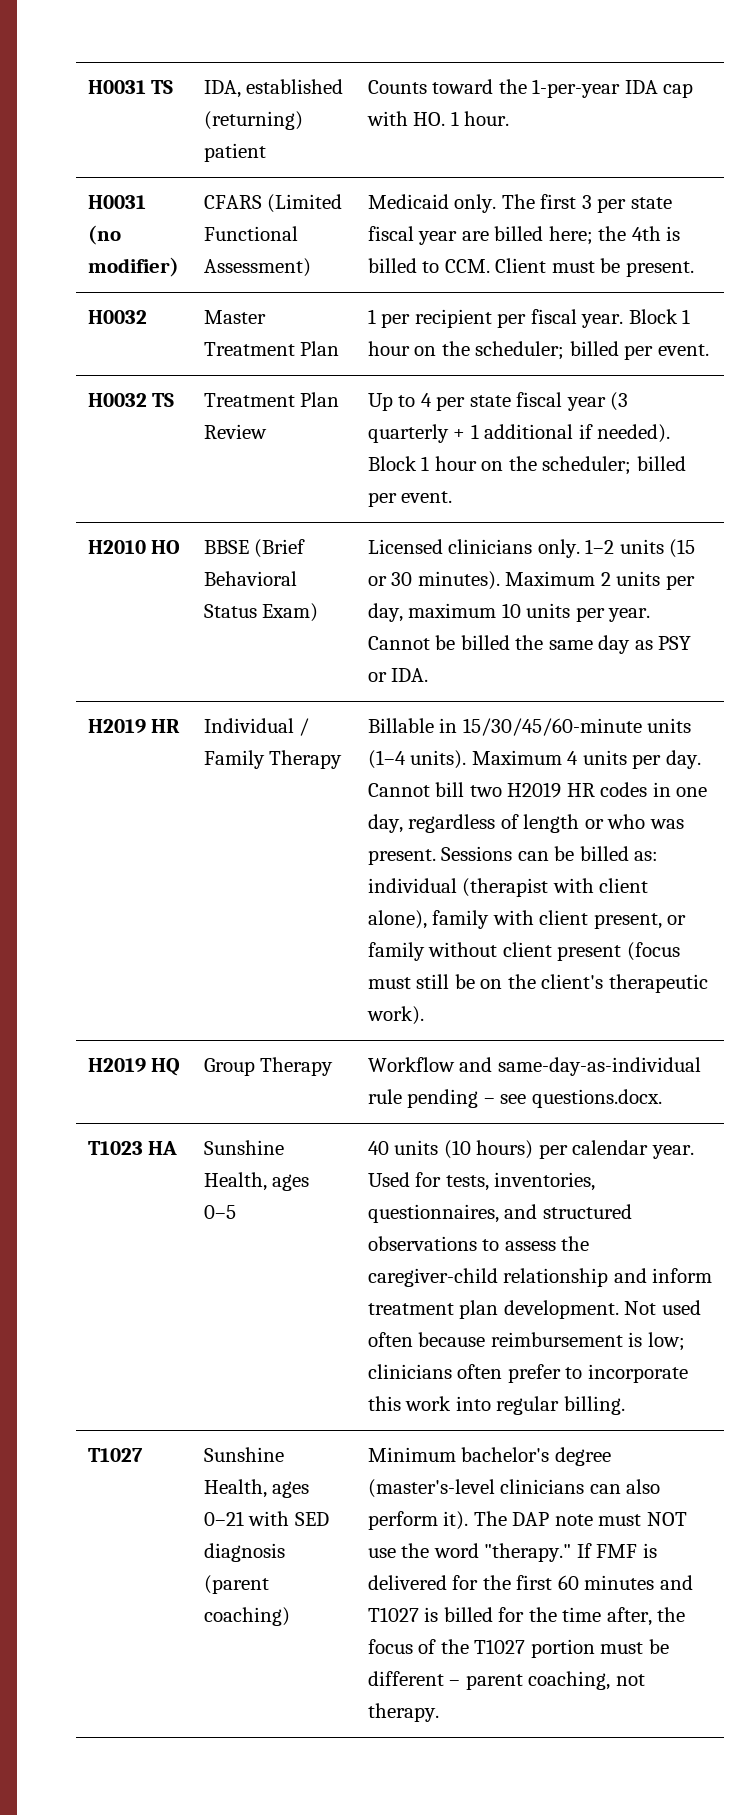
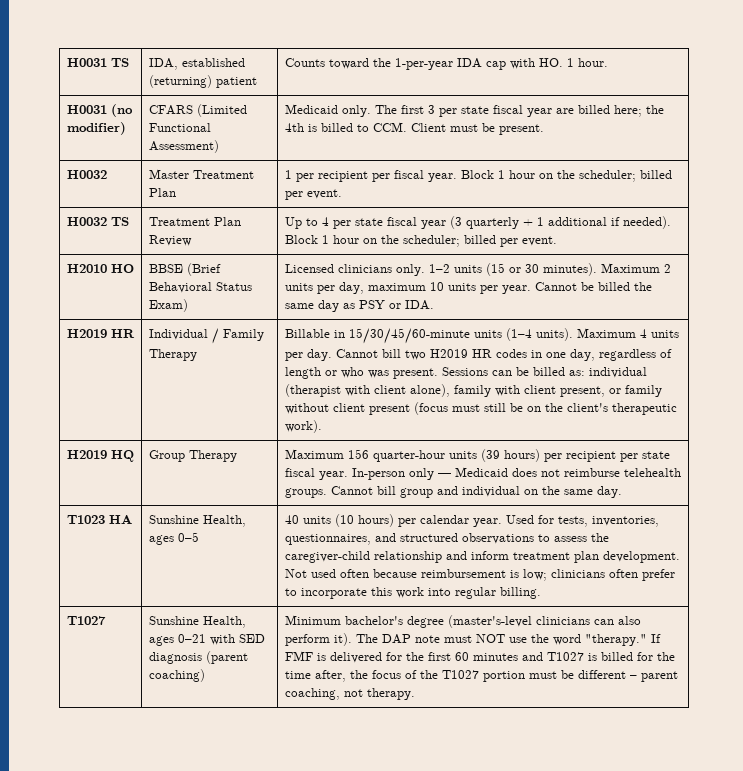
- H2019 HQ | Group Therapy | Workflow and same-day-as-individual rule pending – see questions.docx.
+ H2019 HQ | Group Therapy | Maximum 156 quarter-hour units (39 hours) per recipient per state fiscal year. In-person only — Medicaid does not reimburse telehealth groups. Cannot bill group and individual on the same day.

